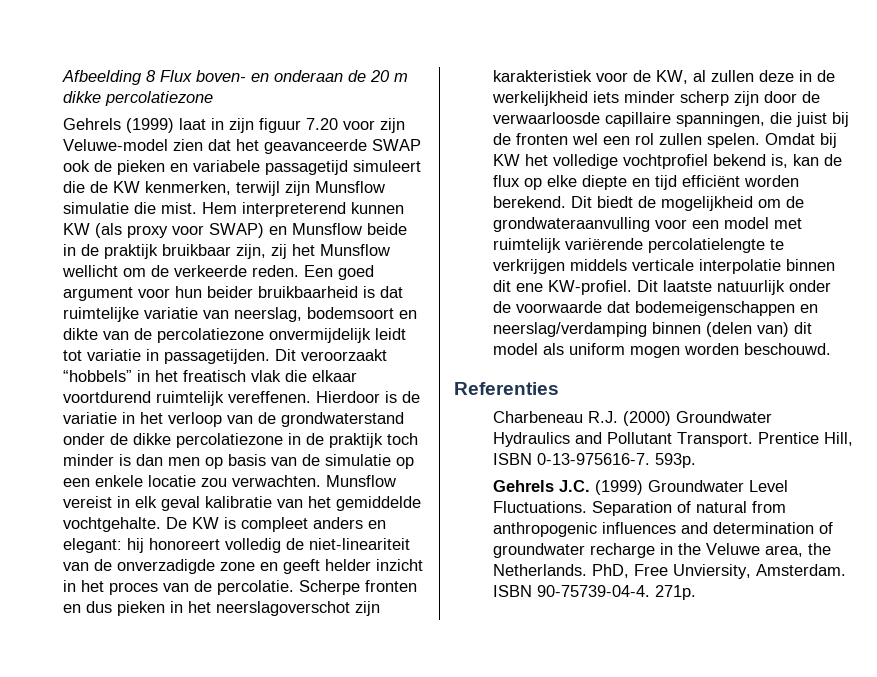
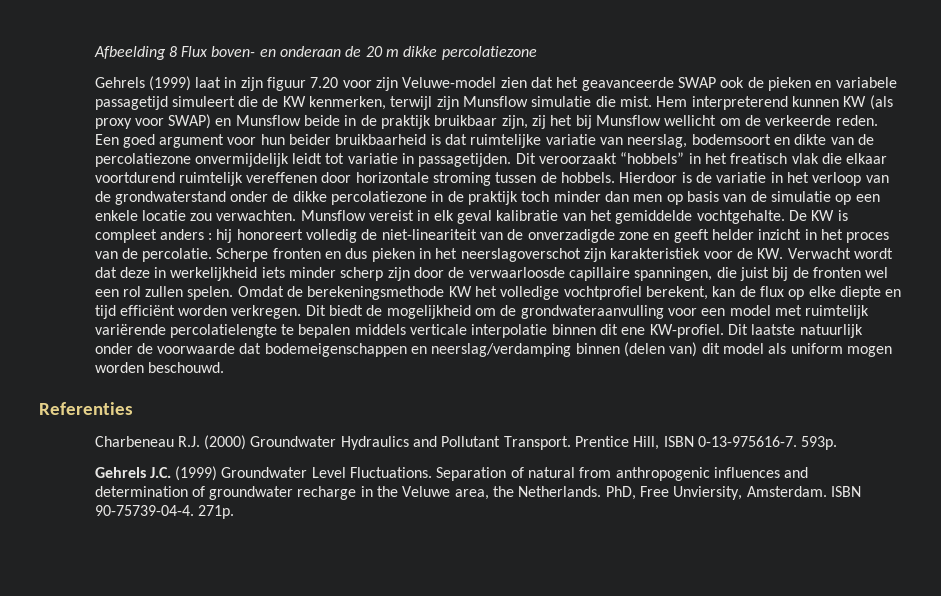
- Hem interpreterend kunnen KW (als proxy voor SWAP) en Munsflow beide in de praktijk bruikbaar zijn, zij het Munsflow wellicht om de verkeerde reden.
+ Hem interpreterend kunnen KW (als proxy voor SWAP) en Munsflow beide in de praktijk bruikbaar zijn, zij het bij Munsflow wellicht om de verkeerde reden.
- Dit veroorzaakt “hobbels” in het freatisch vlak die elkaar voortdurend ruimtelijk vereffenen.
+ Dit veroorzaakt “hobbels” in het freatisch vlak die elkaar voortdurend ruimtelijk vereffenen door horizontale stroming tussen de hobbels.
- Hierdoor is de variatie in het verloop van de grondwaterstand onder de dikke percolatiezone in de praktijk toch minder is dan men op basis van de simulatie op een enkele locatie zou verwachten.
+ Hierdoor is de variatie in het verloop van de grondwaterstand onder de dikke percolatiezone in de praktijk toch minder dan men op basis van de simulatie op een enkele locatie zou verwachten.
- De KW is compleet anders en elegant: hij honoreert volledig de niet-lineariteit van de onverzadigde zone en geeft helder inzicht in het proces van de percolatie.
+ De KW is compleet anders : hij honoreert volledig de niet-lineariteit van de onverzadigde zone en geeft helder inzicht in het proces van de percolatie.
- Scherpe fronten en dus pieken in het neerslagoverschot zijn karakteristiek voor de KW, al zullen deze in de werkelijkheid iets minder scherp zijn door de verwaarloosde capillaire spanningen, die juist bij de fronten wel een rol zullen spelen.
+ Scherpe fronten en dus pieken in het neerslagoverschot zijn karakteristiek voor de KW. Verwacht wordt dat deze in werkelijkheid iets minder scherp zijn door de verwaarloosde capillaire spanningen, die juist bij de fronten wel een rol zullen spelen.
- Omdat bij KW het volledige vochtprofiel bekend is, kan de flux op elke diepte en tijd efficiënt worden berekend.
+ Omdat de berekeningsmethode KW het volledige vochtprofiel berekent, kan de flux op elke diepte en tijd efficiënt worden verkregen.
- Dit biedt de mogelijkheid om de grondwateraanvulling voor een model met ruimtelijk variërende percolatielengte te verkrijgen middels verticale interpolatie binnen dit ene KW-profiel.
+ Dit biedt de mogelijkheid om de grondwateraanvulling voor een model met ruimtelijk variërende percolatielengte te bepalen middels verticale interpolatie binnen dit ene KW-profiel.

